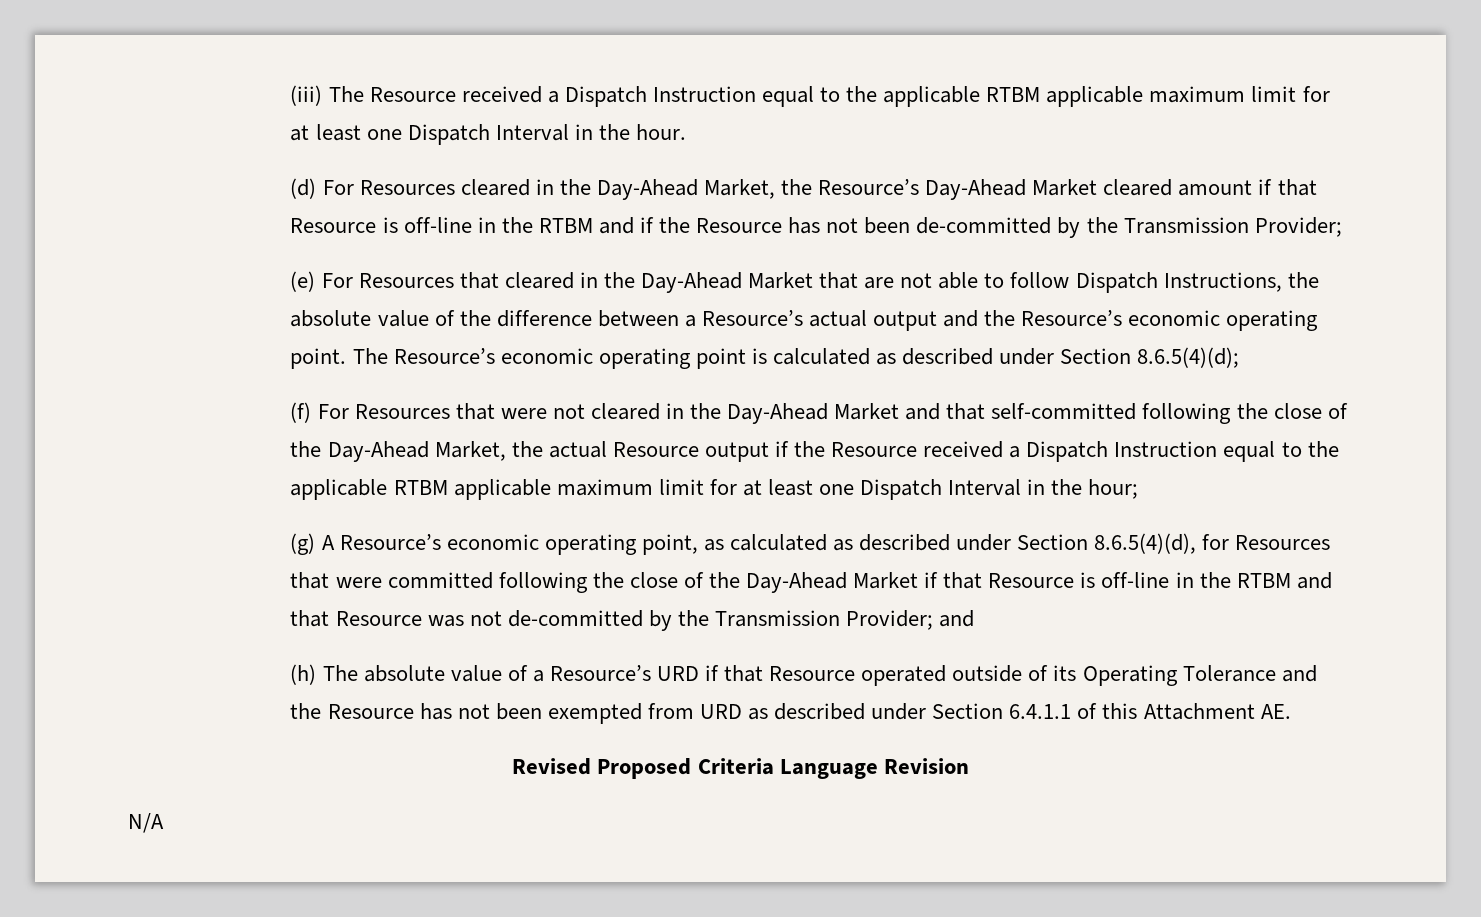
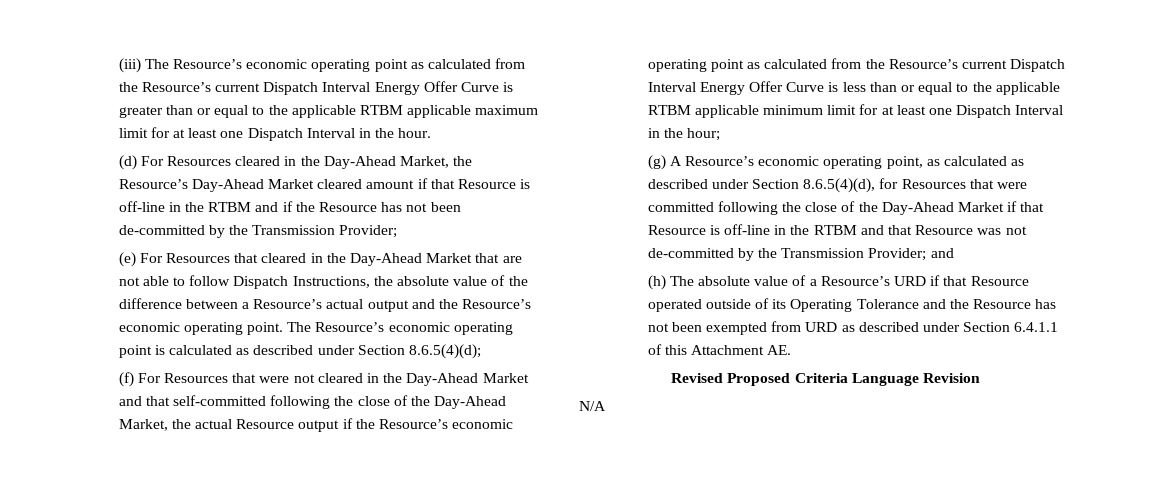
- (iii) The Resource received a Dispatch Instruction equal to the applicable RTBM applicable maximum limit for at least one Dispatch Interval in the hour.
+ (iii) The Resource’s economic operating point as calculated from the Resource’s current Dispatch Interval Energy Offer Curve is greater than or equal to the applicable RTBM applicable maximum limit for at least one Dispatch Interval in the hour.
- (f) For Resources that were not cleared in the Day-Ahead Market and that self-committed following the close of the Day-Ahead Market, the actual Resource output if the Resource received a Dispatch Instruction equal to the applicable RTBM applicable maximum limit for at least one Dispatch Interval in the hour;
+ (f) For Resources that were not cleared in the Day-Ahead Market and that self-committed following the close of the Day-Ahead Market, the actual Resource output if the Resource’s economic operating point as calculated from the Resource’s current Dispatch Interval Energy Offer Curve is less than or equal to the applicable RTBM applicable minimum limit for at least one Dispatch Interval in the hour;

